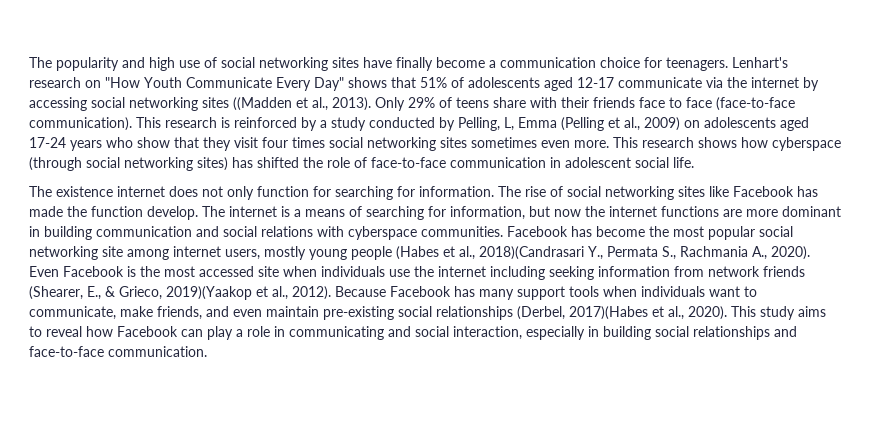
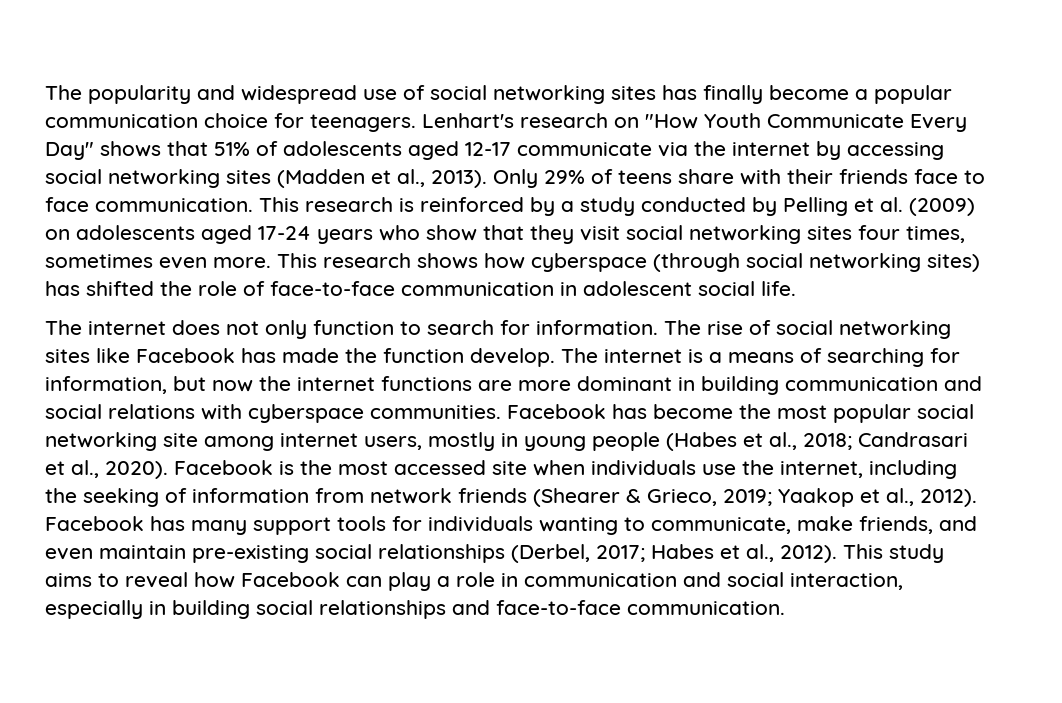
- The popularity and high use of social networking sites have finally become a communication choice for teenagers.
+ The popularity and widespread use of social networking sites has finally become a popular communication choice for teenagers.
- Lenhart's research on "How Youth Communicate Every Day" shows that 51% of adolescents aged 12-17 communicate via the internet by accessing social networking sites ((Madden et al., 2013).
+ Lenhart's research on "How Youth Communicate Every Day" shows that 51% of adolescents aged 12-17 communicate via the internet by accessing social networking sites (Madden et al., 2013).
- Only 29% of teens share with their friends face to face (face-to-face communication).
+ Only 29% of teens share with their friends face to face communication.
- This research is reinforced by a study conducted by Pelling, L, Emma (Pelling et al., 2009) on adolescents aged 17-24 years who show that they visit four times social networking sites sometimes even more.
+ This research is reinforced by a study conducted by Pelling et al. (2009) on adolescents aged 17-24 years who show that they visit social networking sites four times, sometimes even more.
- The existence internet does not only function for searching for information.
+ The internet does not only function to search for information.
- Facebook has become the most popular social networking site among internet users, mostly young people (Habes et al., 2018)(Candrasari Y., Permata S., Rachmania A., 2020). Even Facebook is the most accessed site when individuals use the internet including seeking information from network friends (Shearer, E., & Grieco, 2019)(Yaakop et al., 2012). Because Facebook has many support tools when individuals want to communicate, make friends, and even maintain pre-existing social relationships (Derbel, 2017)(Habes et al., 2020).
+ Facebook has become the most popular social networking site among internet users, mostly in young people (Habes et al., 2018; Candrasari et al., 2020). Facebook is the most accessed site when individuals use the internet, including the seeking of information from network friends (Shearer & Grieco, 2019; Yaakop et al., 2012). Facebook has many support tools for individuals wanting to communicate, make friends, and even maintain pre-existing social relationships (Derbel, 2017; Habes et al., 2012).
- This study aims to reveal how Facebook can play a role in communicating and social interaction, especially in building social relationships and face-to-face communication.
+ This study aims to reveal how Facebook can play a role in communication and social interaction, especially in building social relationships and face-to-face communication.

